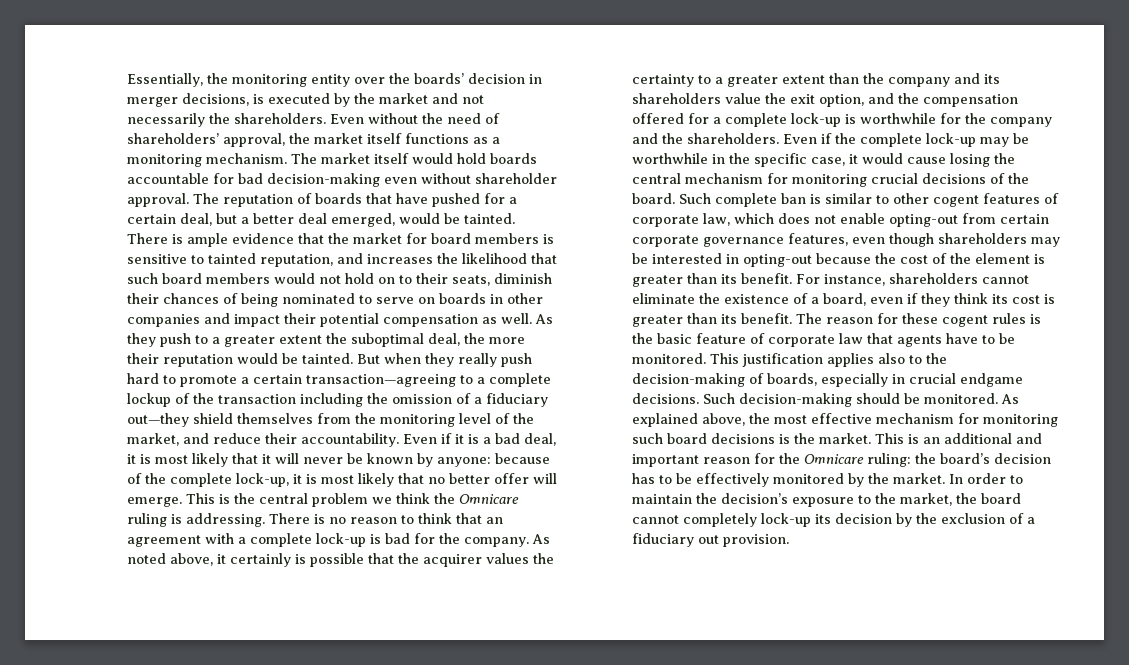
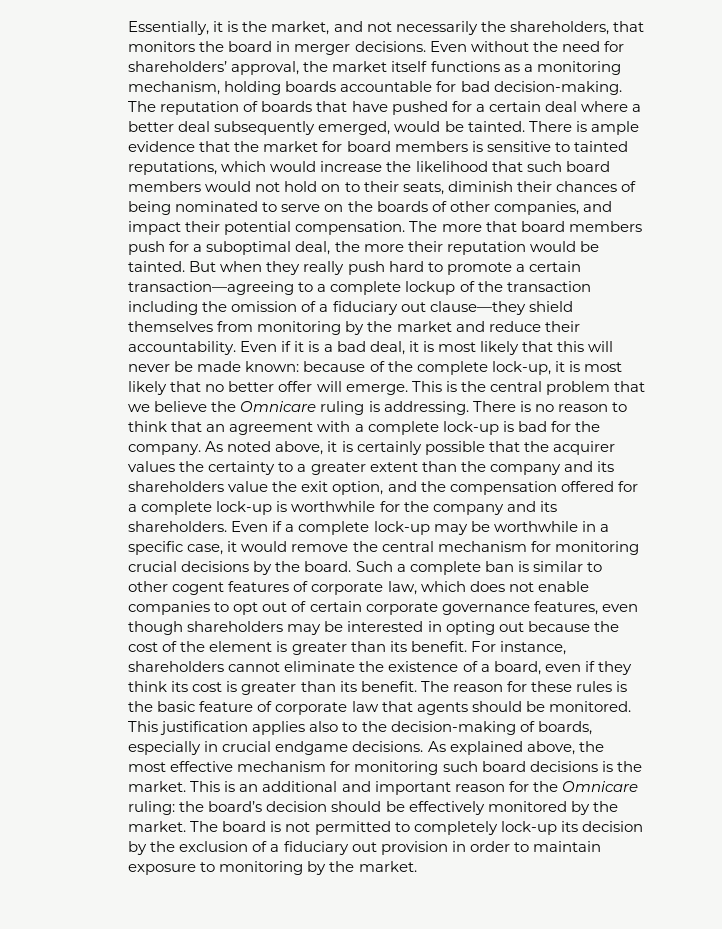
- Essentially, the monitoring entity over the boards’ decision in merger decisions, is executed by the market and not necessarily the shareholders.
+ Essentially, it is the market, and not necessarily the shareholders, that monitors the board in merger decisions.
- Even without the need of shareholders’ approval, the market itself functions as a monitoring mechanism. The market itself would hold boards accountable for bad decision-making even without shareholder approval.
+ Even without the need for shareholders’ approval, the market itself functions as a monitoring mechanism, holding boards accountable for bad decision-making.
- The reputation of boards that have pushed for a certain deal, but a better deal emerged, would be tainted.
+ The reputation of boards that have pushed for a certain deal where a better deal subsequently emerged, would be tainted.
- There is ample evidence that the market for board members is sensitive to tainted reputation, and increases the likelihood that such board members would not hold on to their seats, diminish their chances of being nominated to serve on boards in other companies and impact their potential compensation as well. As they push to a greater extent the suboptimal deal, the more their reputation would be tainted.
+ There is ample evidence that the market for board members is sensitive to tainted reputations, which would increase the likelihood that such board members would not hold on to their seats, diminish their chances of being nominated to serve on the boards of other companies, and impact their potential compensation. The more that board members push for a suboptimal deal, the more their reputation would be tainted.
- But when they really push hard to promote a certain transaction—agreeing to a complete lockup of the transaction including the omission of a fiduciary out—they shield themselves from the monitoring level of the market, and reduce their accountability.
+ But when they really push hard to promote a certain transaction—agreeing to a complete lockup of the transaction including the omission of a fiduciary out clause—they shield themselves from monitoring by the market and reduce their accountability.
- Even if it is a bad deal, it is most likely that it will never be known by anyone: because of the complete lock-up, it is most likely that no better offer will emerge.
+ Even if it is a bad deal, it is most likely that this will never be made known: because of the complete lock-up, it is most likely that no better offer will emerge.
- This is the central problem we think the Omnicare ruling is addressing.
+ This is the central problem that we believe the Omnicare ruling is addressing.
- As noted above, it certainly is possible that the acquirer values the certainty to a greater extent than the company and its shareholders value the exit option, and the compensation offered for a complete lock-up is worthwhile for the company and the shareholders.
+ As noted above, it is certainly possible that the acquirer values the certainty to a greater extent than the company and its shareholders value the exit option, and the compensation offered for a complete lock-up is worthwhile for the company and its shareholders.
- Even if the complete lock-up may be worthwhile in the specific case, it would cause losing the central mechanism for monitoring crucial decisions of the board.
+ Even if a complete lock-up may be worthwhile in a specific case, it would remove the central mechanism for monitoring crucial decisions by the board.
- Such complete ban is similar to other cogent features of corporate law, which does not enable opting-out from certain corporate governance features, even though shareholders may be interested in opting-out because the cost of the element is greater than its benefit.
+ Such a complete ban is similar to other cogent features of corporate law, which does not enable companies to opt out of certain corporate governance features, even though shareholders may be interested in opting out because the cost of the element is greater than its benefit.
- The reason for these cogent rules is the basic feature of corporate law that agents have to be monitored.
+ The reason for these rules is the basic feature of corporate law that agents should be monitored.
- Such decision-making should be monitored.
- This is an additional and important reason for the Omnicare ruling: the board’s decision has to be effectively monitored by the market.
+ This is an additional and important reason for the Omnicare ruling: the board’s decision should be effectively monitored by the market.
- In order to maintain the decision’s exposure to the market, the board cannot completely lock-up its decision by the exclusion of a fiduciary out provision.
+ The board is not permitted to completely lock-up its decision by the exclusion of a fiduciary out provision in order to maintain exposure to monitoring by the market.

